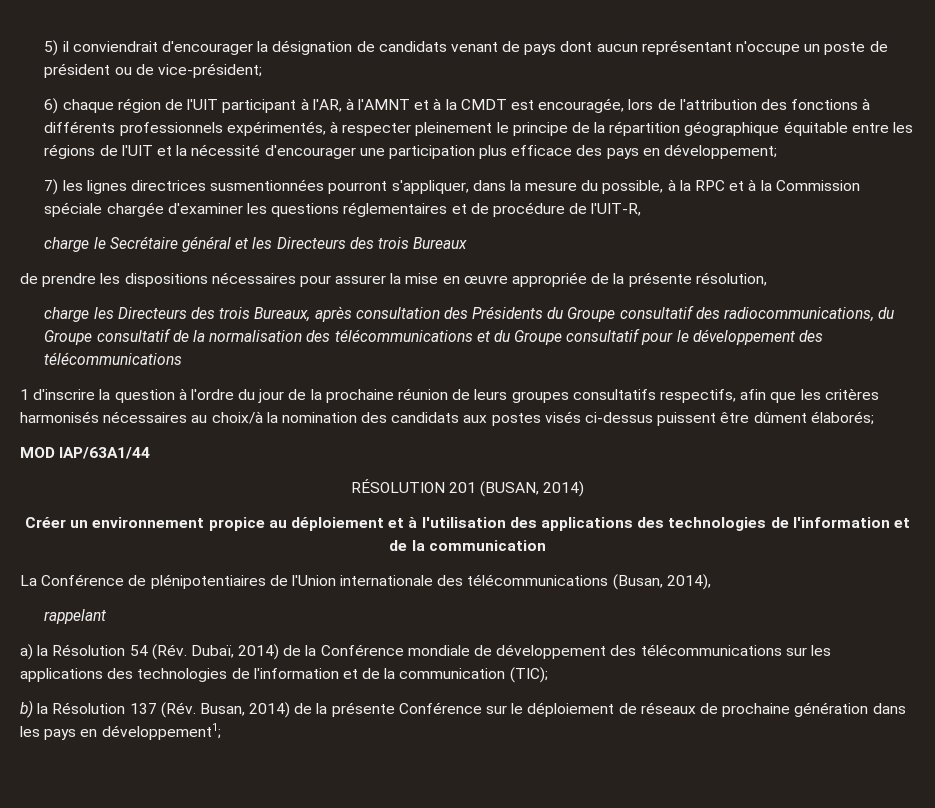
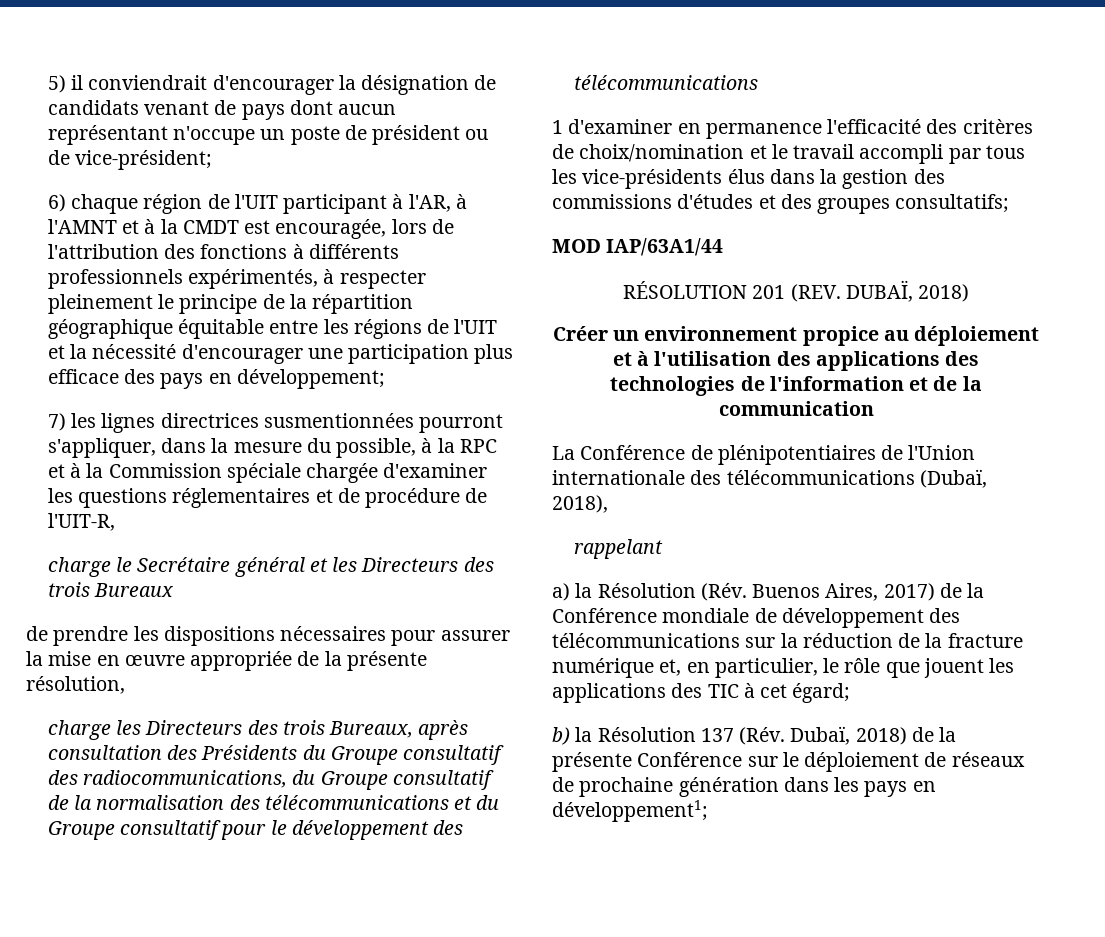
- 1 d'inscrire la question à l'ordre du jour de la prochaine réunion de leurs groupes consultatifs respectifs, afin que les critères harmonisés nécessaires au choix/à la nomination des candidats aux postes visés ci-dessus puissent être dûment élaborés;
+ 1 d'examiner en permanence l'efficacité des critères de choix/nomination et le travail accompli par tous les vice-présidents élus dans la gestion des commissions d'études et des groupes consultatifs;
- RÉSOLUTION 201 (BUSAN, 2014)
+ RÉSOLUTION 201 (REV. DUBAÏ, 2018)
- La Conférence de plénipotentiaires de l'Union internationale des télécommunications (Busan, 2014),
+ La Conférence de plénipotentiaires de l'Union internationale des télécommunications (Dubaï, 2018),
- a) la Résolution 54 (Rév. Dubaï, 2014) de la Conférence mondiale de développement des télécommunications sur les applications des technologies de l'information et de la communication (TIC);
+ a) la Résolution (Rév. Buenos Aires, 2017) de la Conférence mondiale de développement des télécommunications sur la réduction de la fracture numérique et, en particulier, le rôle que jouent les applications des TIC à cet égard;
- b) la Résolution 137 (Rév. Busan, 2014) de la présente Conférence sur le déploiement de réseaux de prochaine génération dans les pays en développement1;
+ b) la Résolution 137 (Rév. Dubaï, 2018) de la présente Conférence sur le déploiement de réseaux de prochaine génération dans les pays en développement1;

